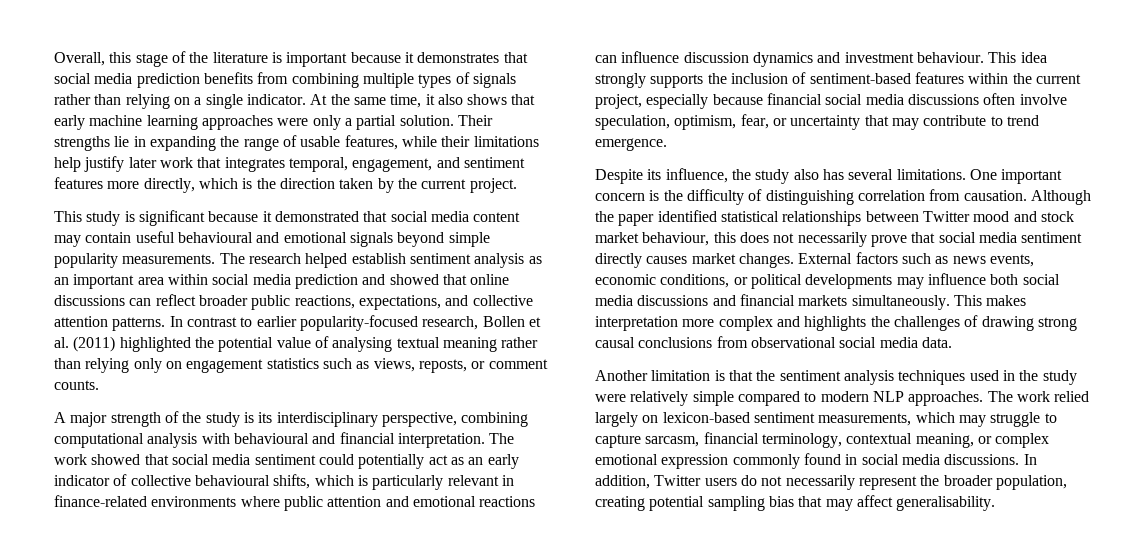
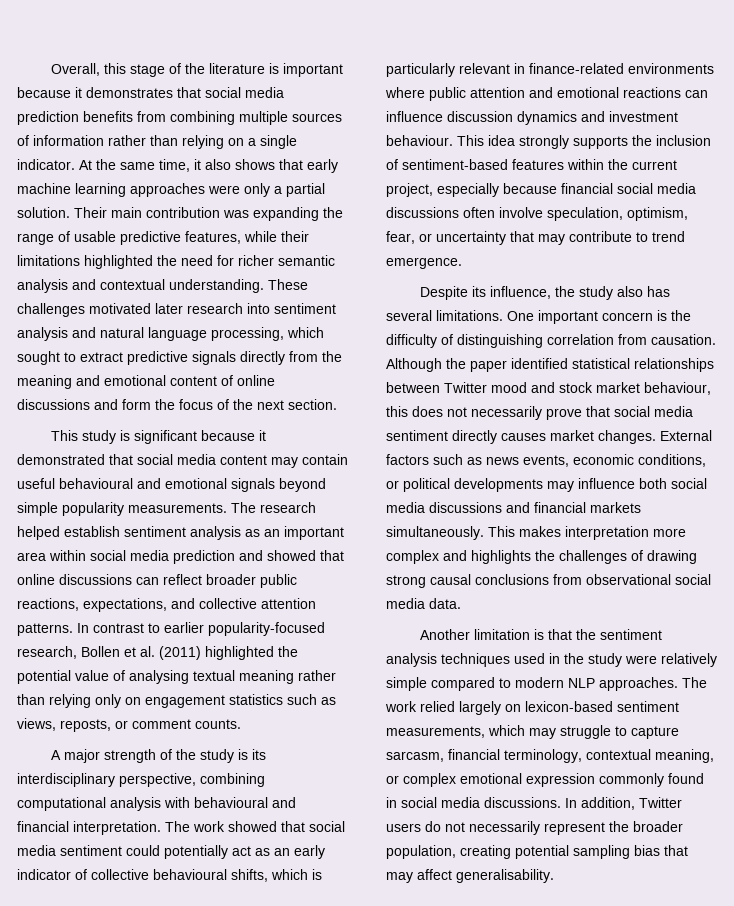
- Overall, this stage of the literature is important because it demonstrates that social media prediction benefits from combining multiple types of signals rather than relying on a single indicator.
+ Overall, this stage of the literature is important because it demonstrates that social media prediction benefits from combining multiple sources of information rather than relying on a single indicator.
- Their strengths lie in expanding the range of usable features, while their limitations help justify later work that integrates temporal, engagement, and sentiment features more directly, which is the direction taken by the current project.
+ Their main contribution was expanding the range of usable predictive features, while their limitations highlighted the need for richer semantic analysis and contextual understanding. These challenges motivated later research into sentiment analysis and natural language processing, which sought to extract predictive signals directly from the meaning and emotional content of online discussions and form the focus of the next section.

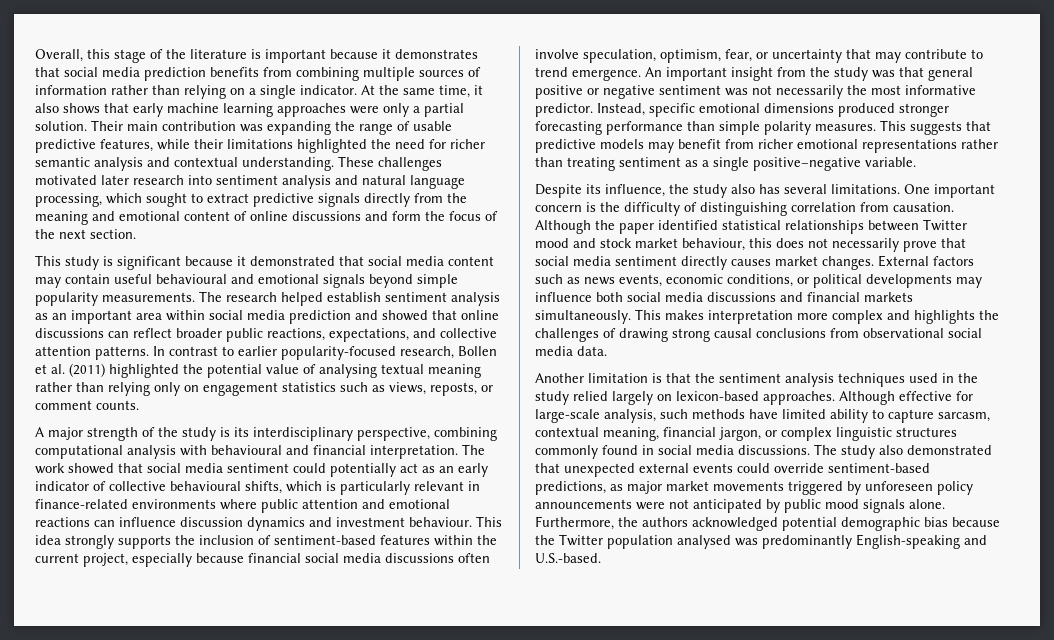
+ An important insight from the study was that general positive or negative sentiment was not necessarily the most informative predictor. Instead, specific emotional dimensions produced stronger forecasting performance than simple polarity measures. This suggests that predictive models may benefit from richer emotional representations rather than treating sentiment as a single positive–negative variable.
- Another limitation is that the sentiment analysis techniques used in the study were relatively simple compared to modern NLP approaches. The work relied largely on lexicon-based sentiment measurements, which may struggle to capture sarcasm, financial terminology, contextual meaning, or complex emotional expression commonly found in social media discussions.
+ Another limitation is that the sentiment analysis techniques used in the study relied largely on lexicon-based approaches. Although effective for large-scale analysis, such methods have limited ability to capture sarcasm, contextual meaning, financial jargon, or complex linguistic structures commonly found in social media discussions.
- In addition, Twitter users do not necessarily represent the broader population, creating potential sampling bias that may affect generalisability.
+ The study also demonstrated that unexpected external events could override sentiment-based predictions, as major market movements triggered by unforeseen policy announcements were not anticipated by public mood signals alone. Furthermore, the authors acknowledged potential demographic bias because the Twitter population analysed was predominantly English-speaking and U.S.-based.

